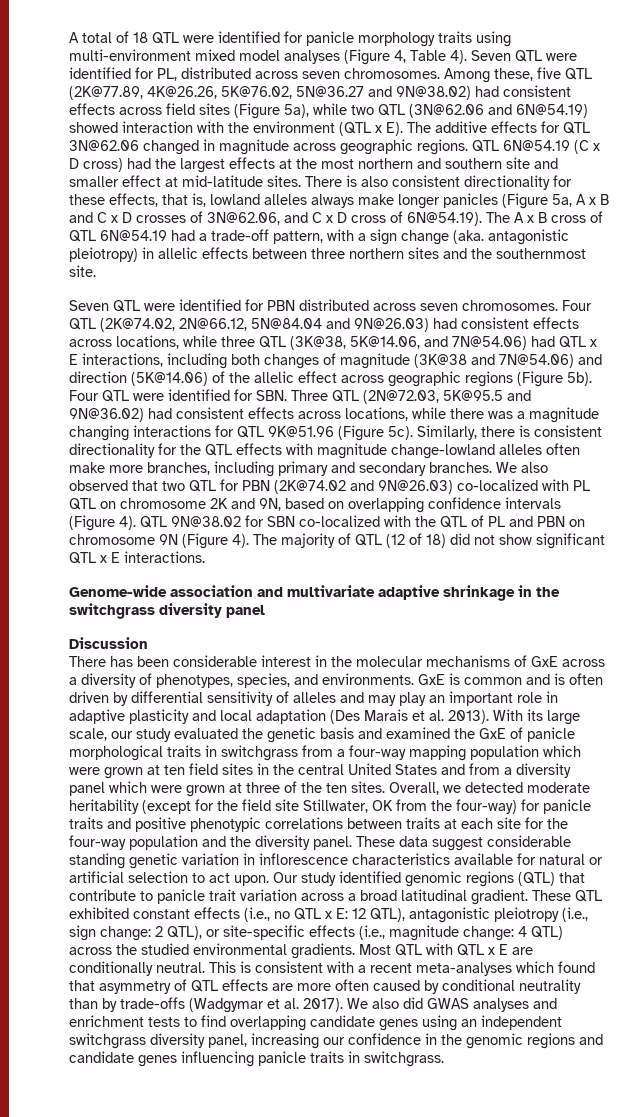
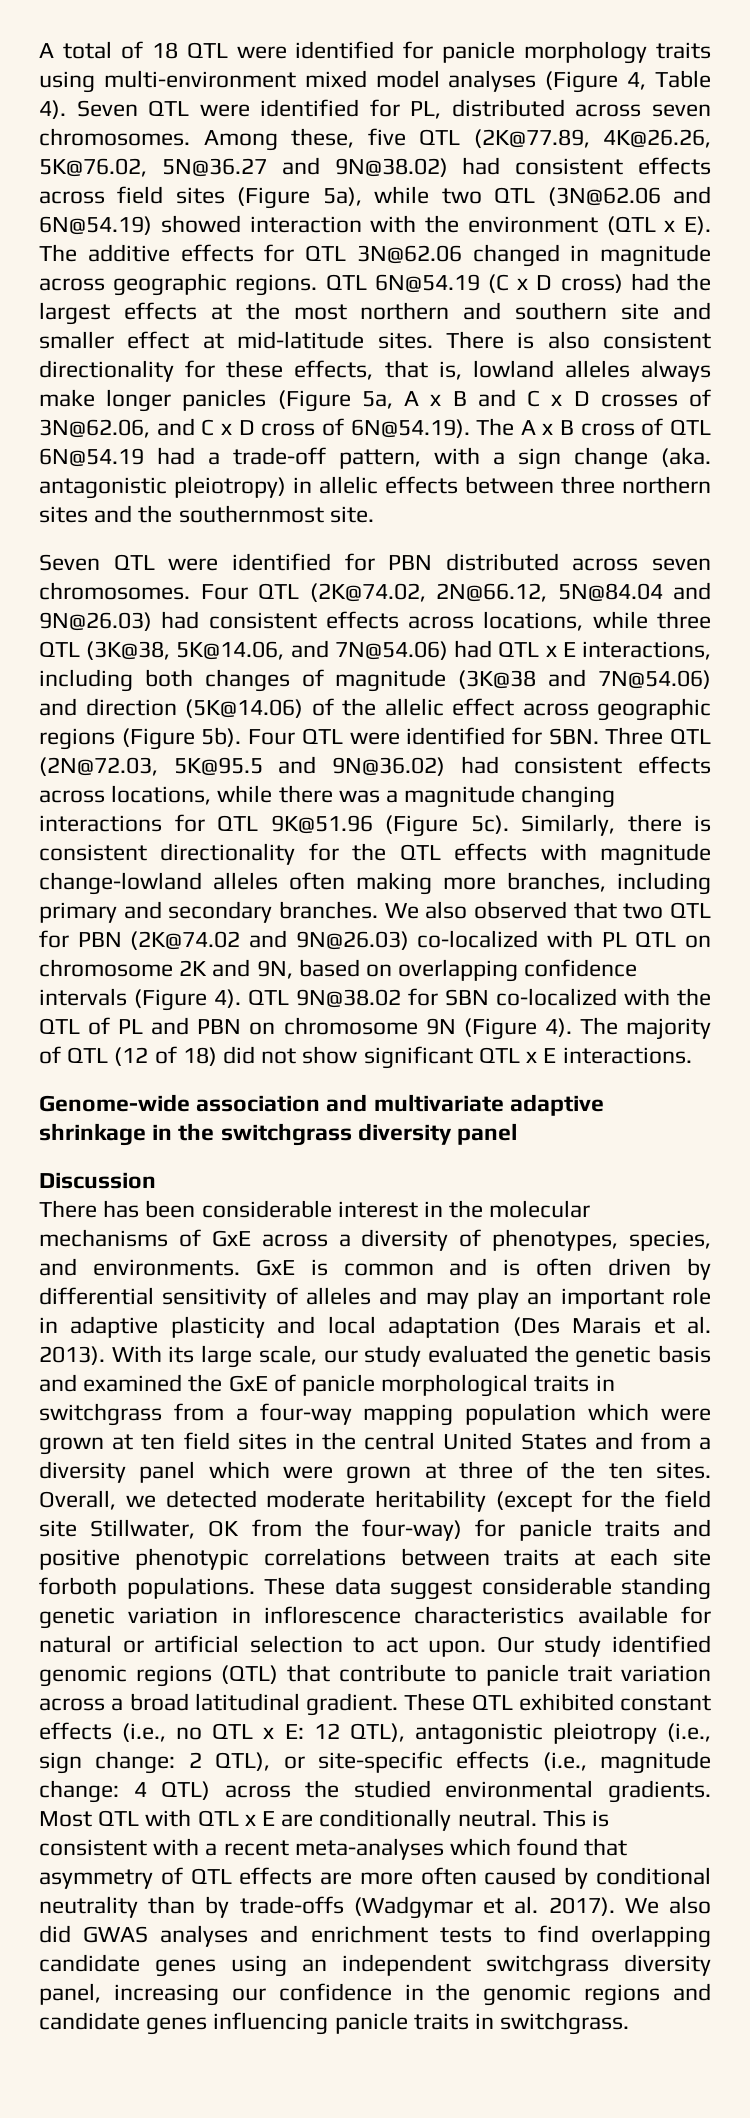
- Similarly, there is consistent directionality for the QTL effects with magnitude change-lowland alleles often make more branches, including primary and secondary branches.
+ Similarly, there is consistent directionality for the QTL effects with magnitude change-lowland alleles often making more branches, including primary and secondary branches.
- Overall, we detected moderate heritability (except for the field site Stillwater, OK from the four-way) for panicle traits and positive phenotypic correlations between traits at each site for the four-way population and the diversity panel.
+ Overall, we detected moderate heritability (except for the field site Stillwater, OK from the four-way) for panicle traits and positive phenotypic correlations between traits at each site forboth populations.

